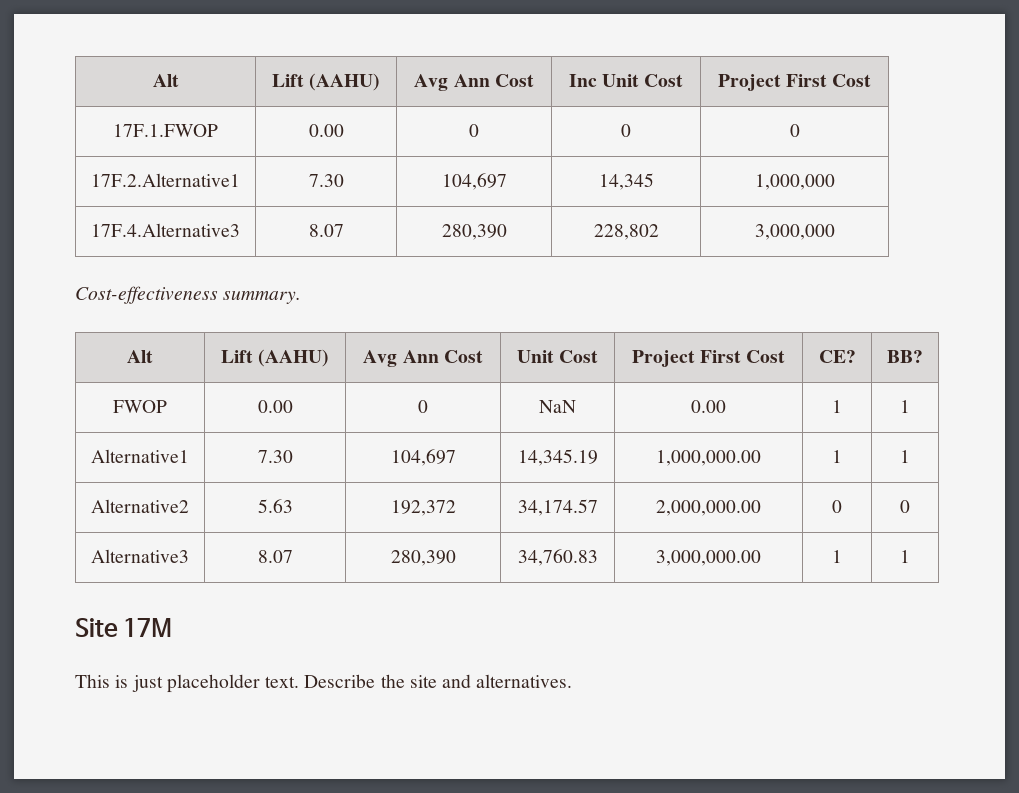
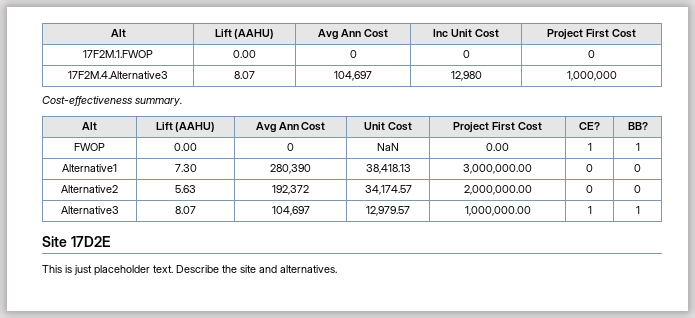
- 17F.1.FWOP | 0.00 | 0 | 0 | 0
+ 17F2M.1.FWOP | 0.00 | 0 | 0 | 0
- 17F.2.Alternative1 | 7.30 | 104,697 | 14,345 | 1,000,000
+ 17F2M.4.Alternative3 | 8.07 | 104,697 | 12,980 | 1,000,000
- 17F.4.Alternative3 | 8.07 | 280,390 | 228,802 | 3,000,000
- Alternative1 | 7.30 | 104,697 | 14,345.19 | 1,000,000.00 | 1 | 1
+ Alternative1 | 7.30 | 280,390 | 38,418.13 | 3,000,000.00 | 0 | 0
- Alternative3 | 8.07 | 280,390 | 34,760.83 | 3,000,000.00 | 1 | 1
+ Alternative3 | 8.07 | 104,697 | 12,979.57 | 1,000,000.00 | 1 | 1
- Site 17M
+ Site 17D2E

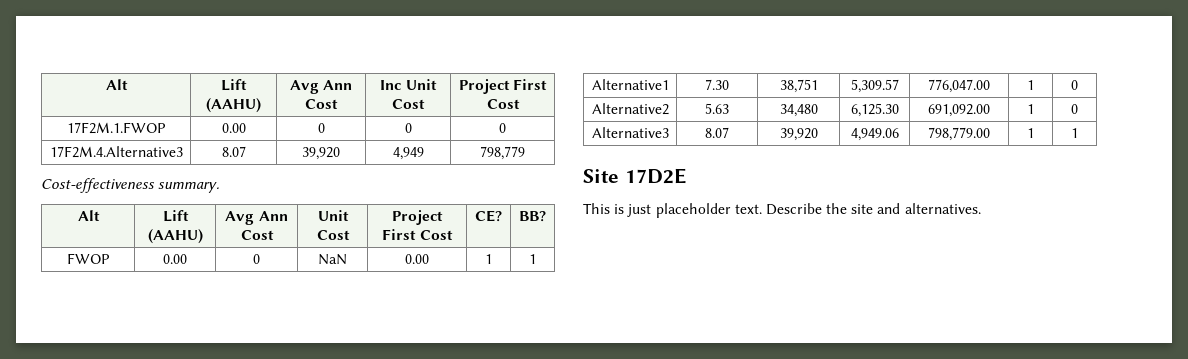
- 17F2M.4.Alternative3 | 8.07 | 104,697 | 12,980 | 1,000,000
+ 17F2M.4.Alternative3 | 8.07 | 39,920 | 4,949 | 798,779
- Alternative1 | 7.30 | 280,390 | 38,418.13 | 3,000,000.00 | 0 | 0
+ Alternative1 | 7.30 | 38,751 | 5,309.57 | 776,047.00 | 1 | 0
- Alternative2 | 5.63 | 192,372 | 34,174.57 | 2,000,000.00 | 0 | 0
+ Alternative2 | 5.63 | 34,480 | 6,125.30 | 691,092.00 | 1 | 0
- Alternative3 | 8.07 | 104,697 | 12,979.57 | 1,000,000.00 | 1 | 1
+ Alternative3 | 8.07 | 39,920 | 4,949.06 | 798,779.00 | 1 | 1

